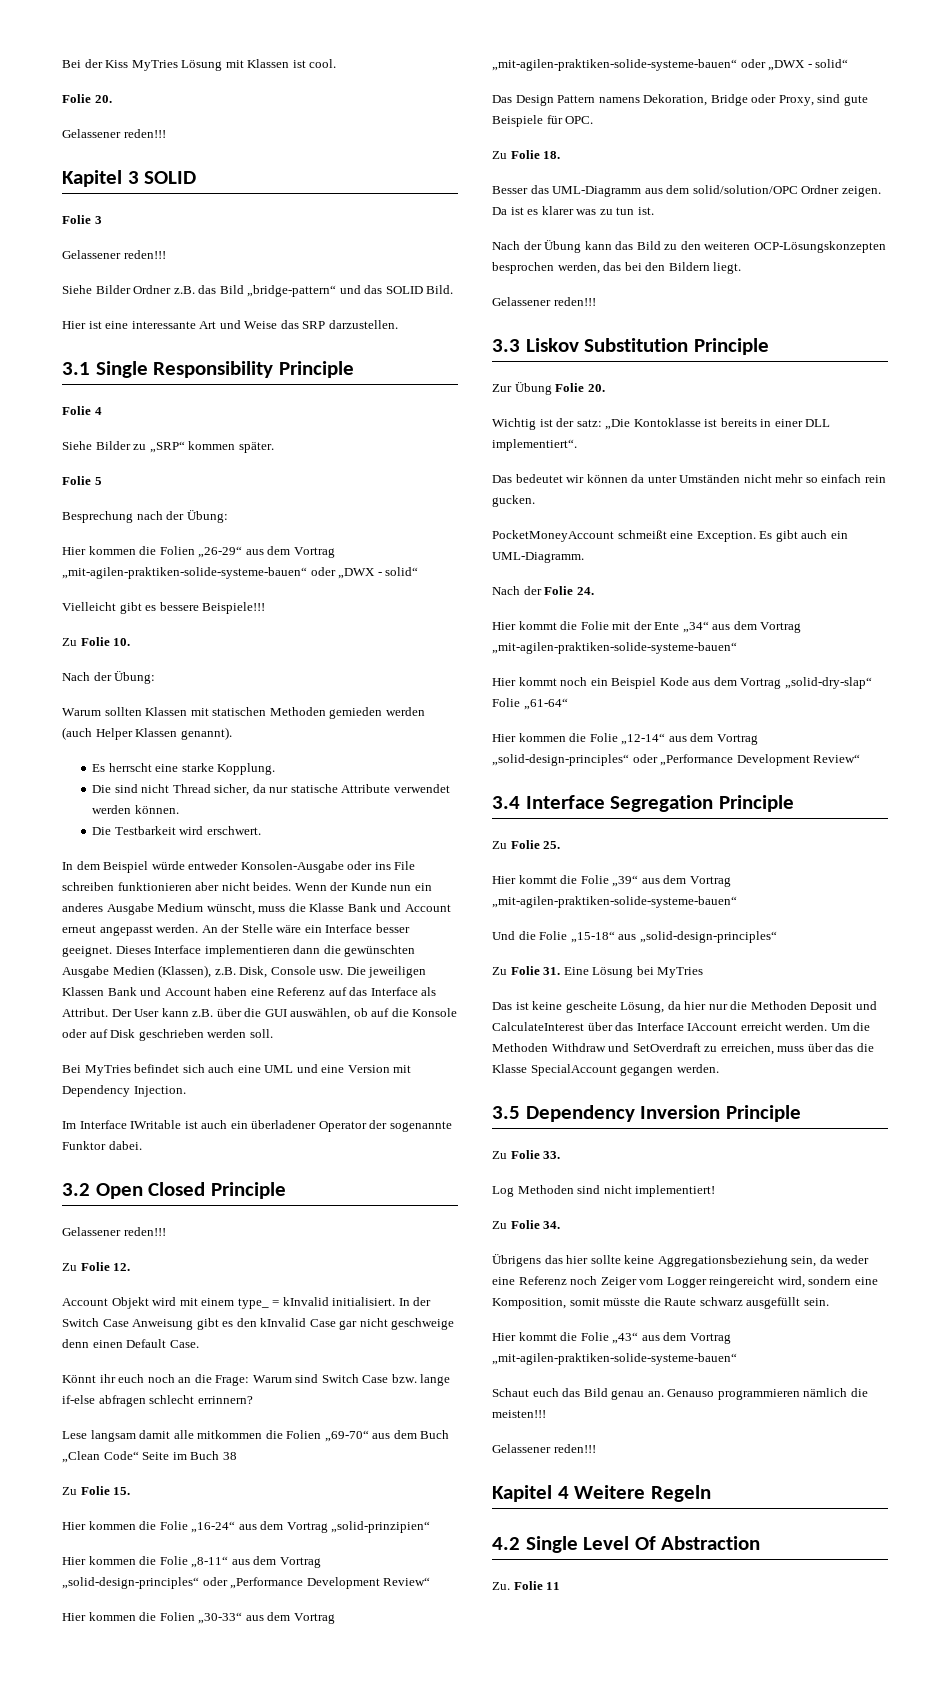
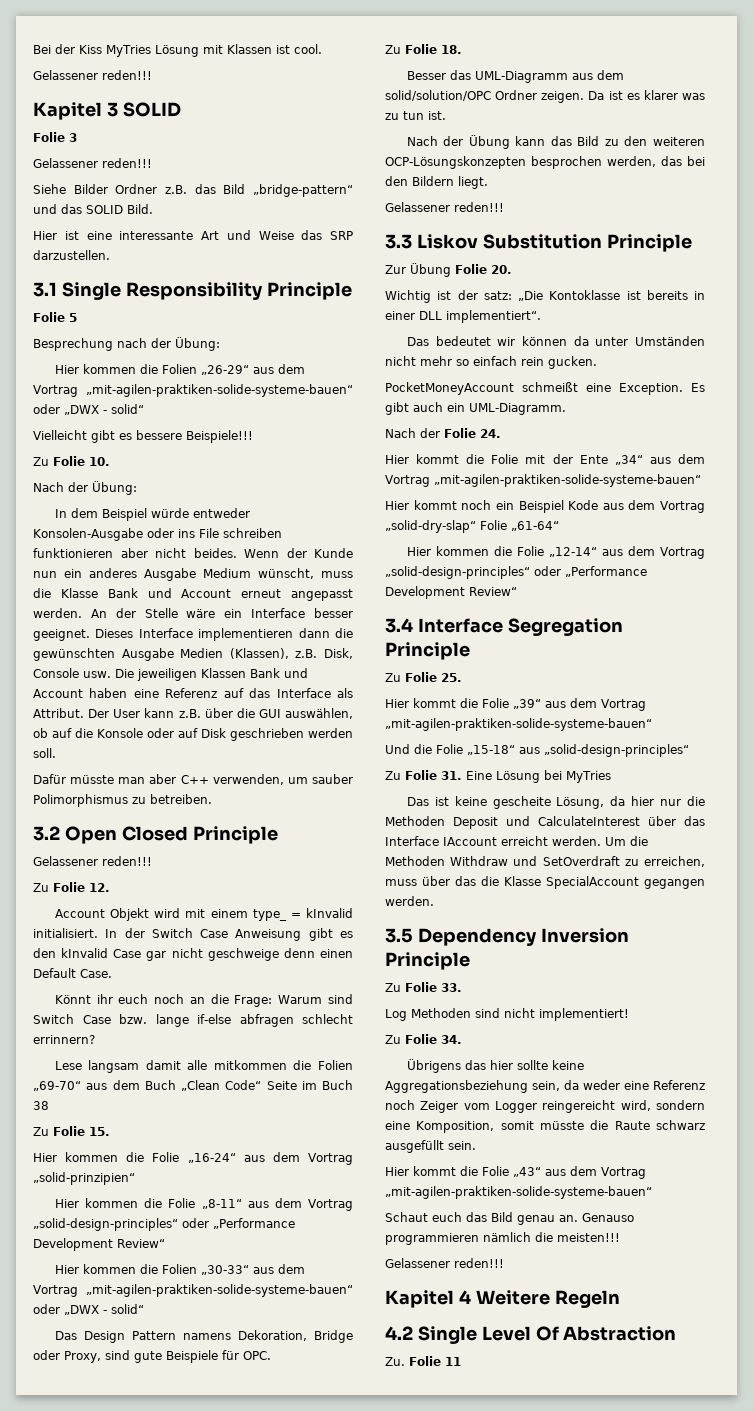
  Bei der Kiss MyTries Lösung mit Klassen ist cool.
- Folie 20.
- Folie 4
- Siehe Bilder zu „SRP“ kommen später.
- Warum sollten Klassen mit statischen Methoden gemieden werden (auch Helper Klassen genannt).
- Es herrscht eine starke Kopplung.
- Die sind nicht Thread sicher, da nur statische Attribute verwendet werden können.
- Die Testbarkeit wird erschwert.
- Bei MyTries befindet sich auch eine UML und eine Version mit Dependency Injection.
- Im Interface IWritable ist auch ein überladener Operator der sogenannte Funktor dabei.
+ Dafür müsste man aber C++ verwenden, um sauber Polimorphismus zu betreiben.

